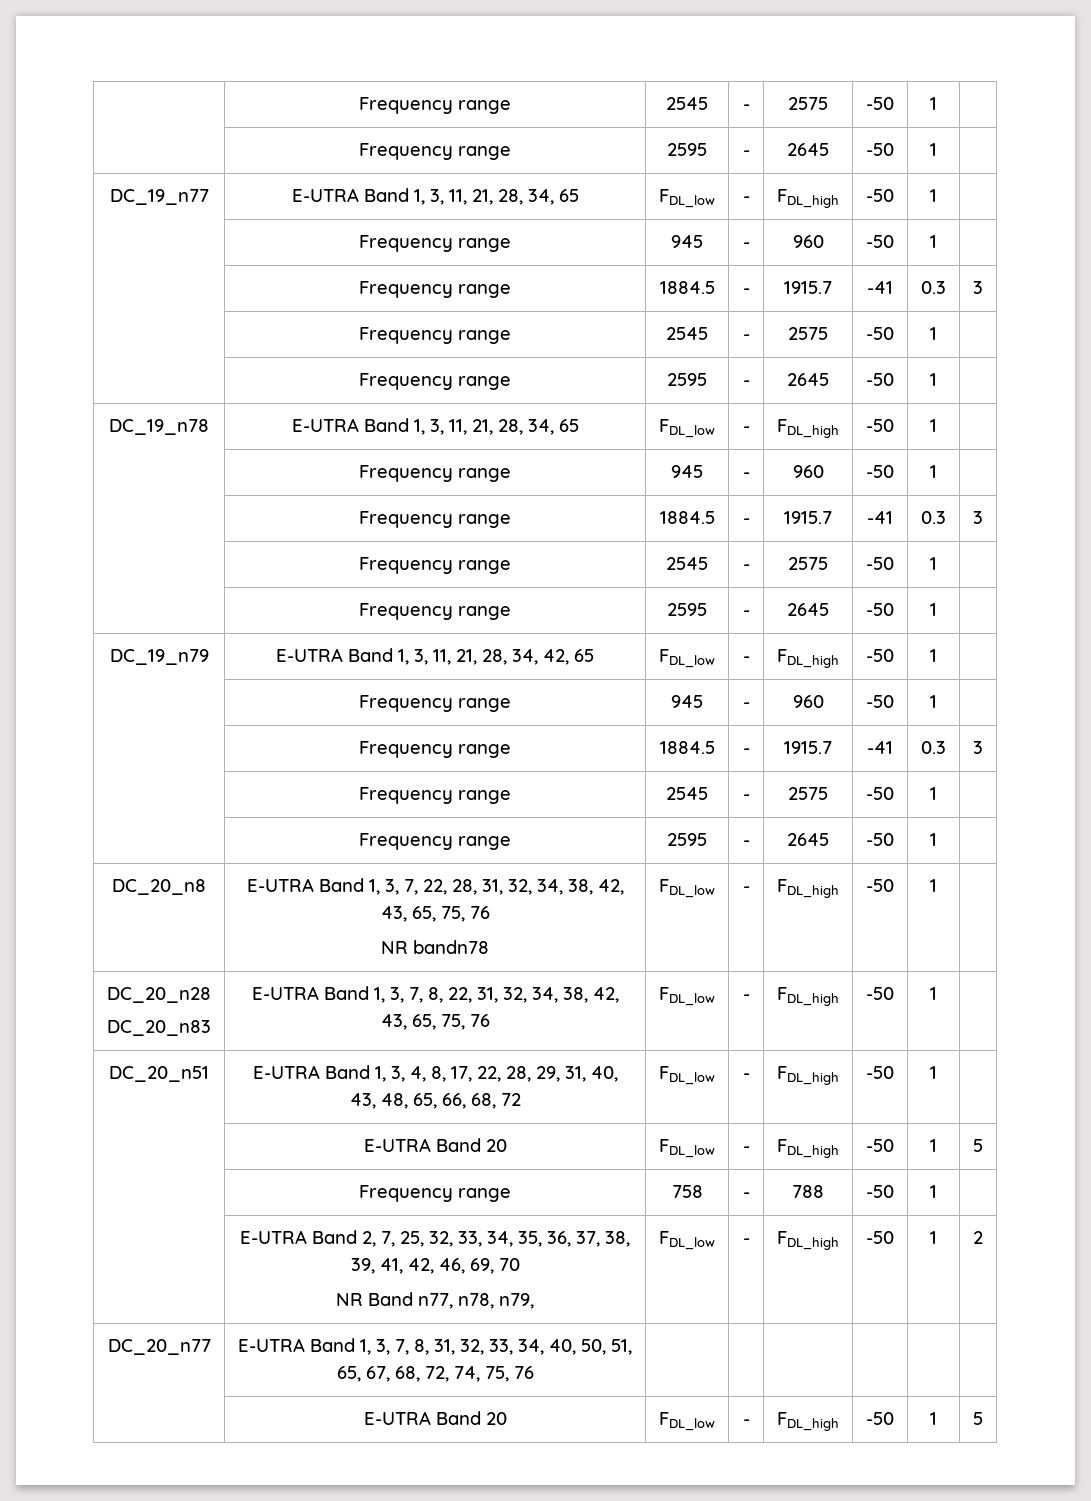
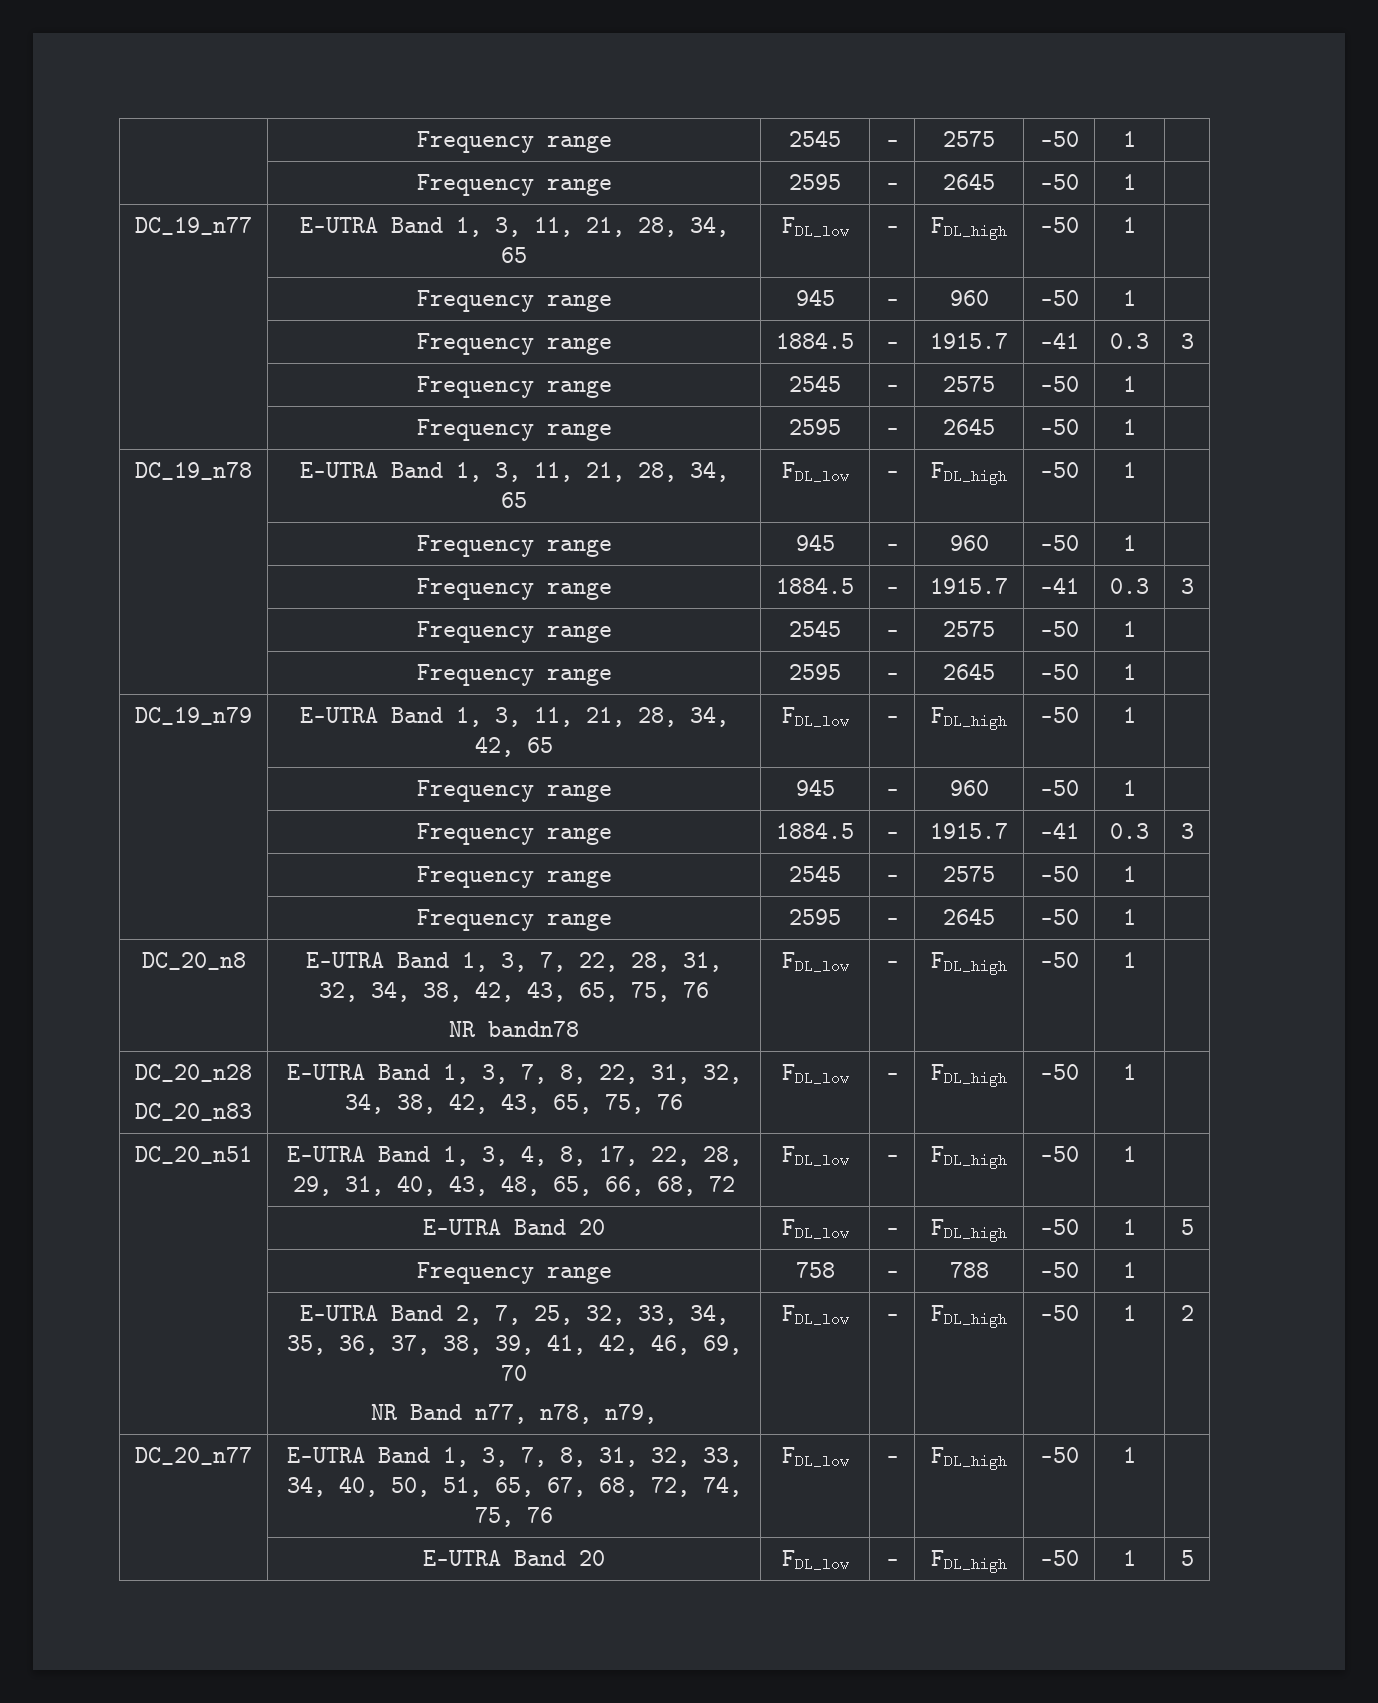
- DC_20_n77 | E-UTRA Band 1, 3, 7, 8, 31, 32, 33, 34, 40, 50, 51, 65, 67, 68, 72, 74, 75, 76 | | | | | |
+ DC_20_n77 | E-UTRA Band 1, 3, 7, 8, 31, 32, 33, 34, 40, 50, 51, 65, 67, 68, 72, 74, 75, 76 | FDL_low | - | FDL_high | -50 | 1 |

